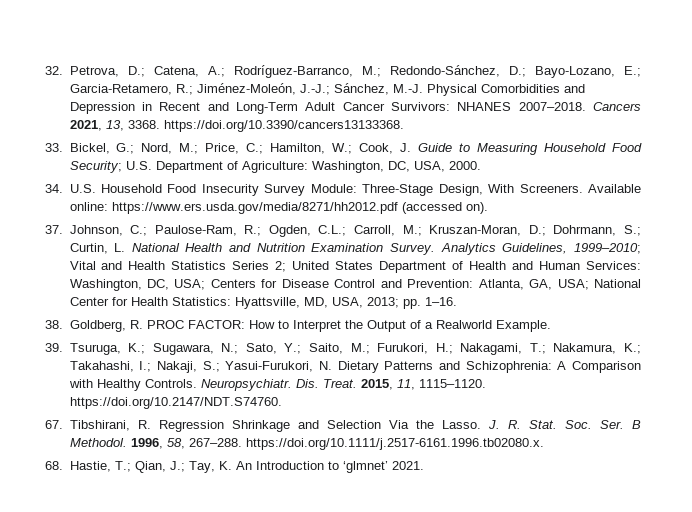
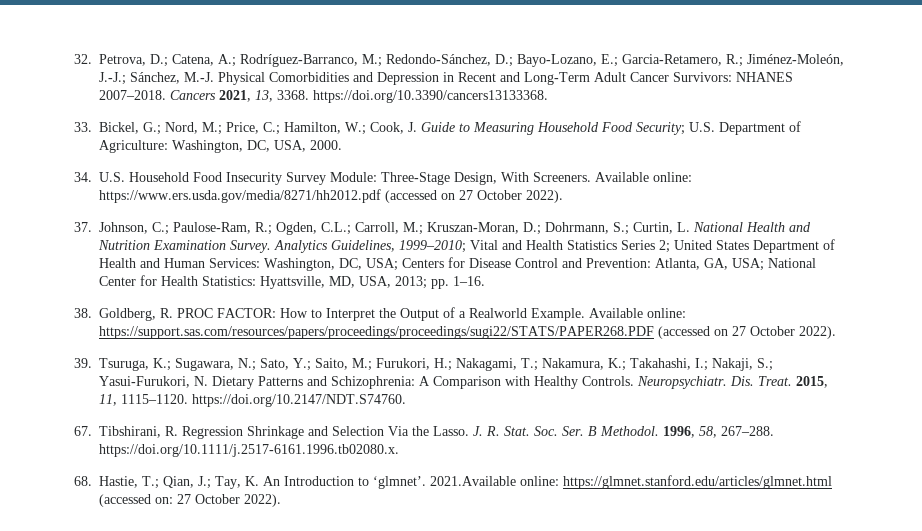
- Available online: https://www.ers.usda.gov/media/8271/hh2012.pdf (accessed on).
+ Available online: https://www.ers.usda.gov/media/8271/hh2012.pdf (accessed on 27 October 2022).
+ Available online: https://support.sas.com/resources/papers/proceedings/proceedings/sugi22/STATS/PAPER268.PDF (accessed on 27 October 2022).
- 68. Hastie, T.; Qian, J.; Tay, K. An Introduction to ‘glmnet’ 2021.
+ 68. Hastie, T.; Qian, J.; Tay, K. An Introduction to ‘glmnet’. 2021.Available online: https://glmnet.stanford.edu/articles/glmnet.html (accessed on: 27 October 2022).

